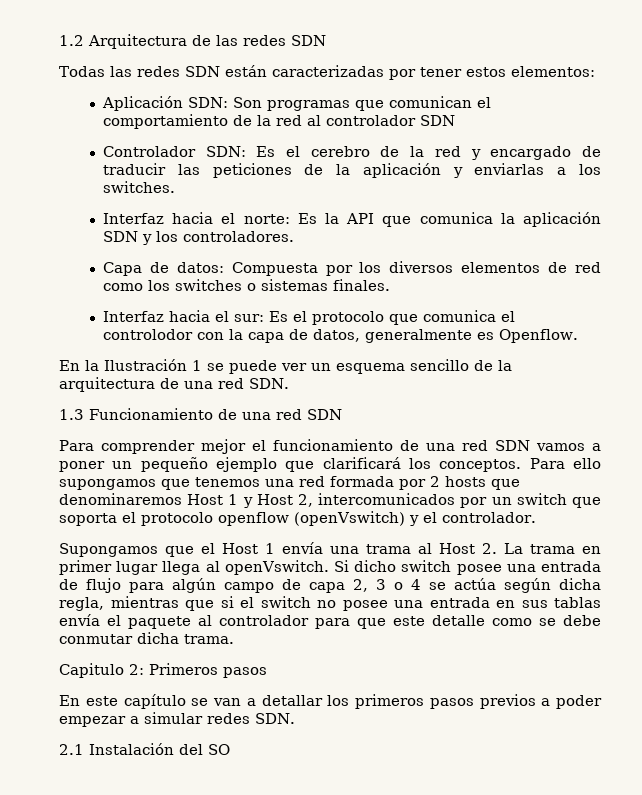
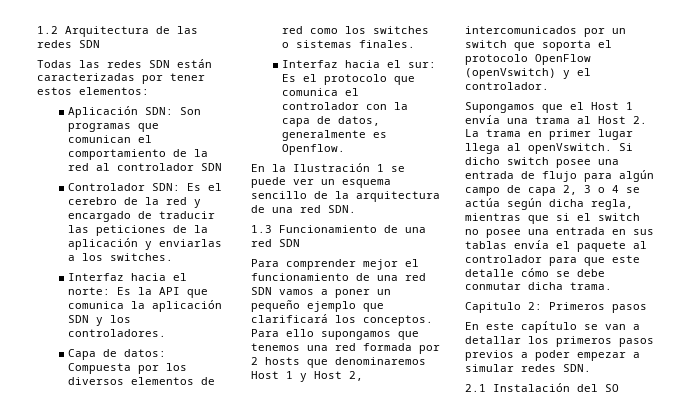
- Interfaz hacia el sur: Es el protocolo que comunica el controlodor con la capa de datos, generalmente es Openflow.
+ Interfaz hacia el sur: Es el protocolo que comunica el controlador con la capa de datos, generalmente es Openflow.
- Para ello supongamos que tenemos una red formada por 2 hosts que denominaremos Host 1 y Host 2, intercomunicados por un switch que soporta el protocolo openflow (openVswitch) y el controlador.
+ Para ello supongamos que tenemos una red formada por 2 hosts que denominaremos Host 1 y Host 2, intercomunicados por un switch que soporta el protocolo OpenFlow (openVswitch) y el controlador.
- Si dicho switch posee una entrada de flujo para algún campo de capa 2, 3 o 4 se actúa según dicha regla, mientras que si el switch no posee una entrada en sus tablas envía el paquete al controlador para que este detalle como se debe conmutar dicha trama.
+ Si dicho switch posee una entrada de flujo para algún campo de capa 2, 3 o 4 se actúa según dicha regla, mientras que si el switch no posee una entrada en sus tablas envía el paquete al controlador para que este detalle cómo se debe conmutar dicha trama.

